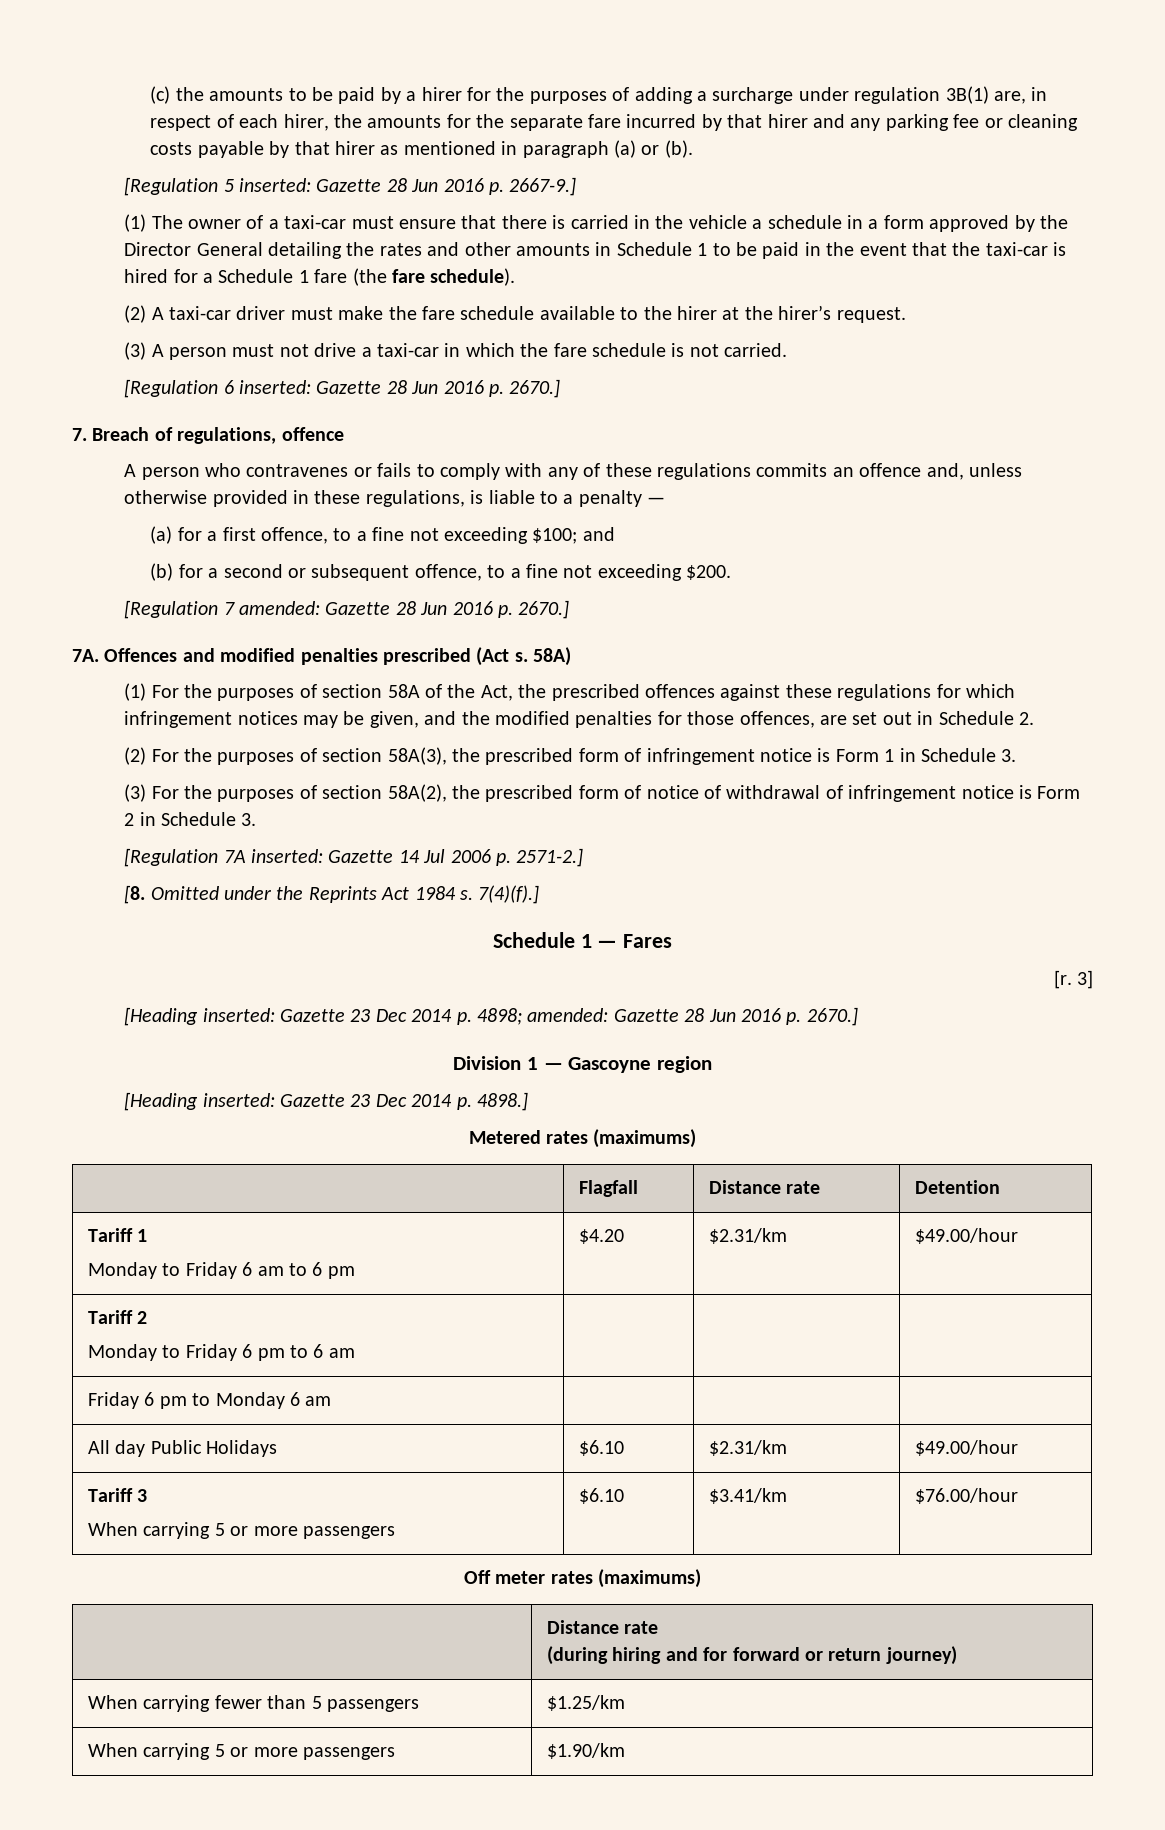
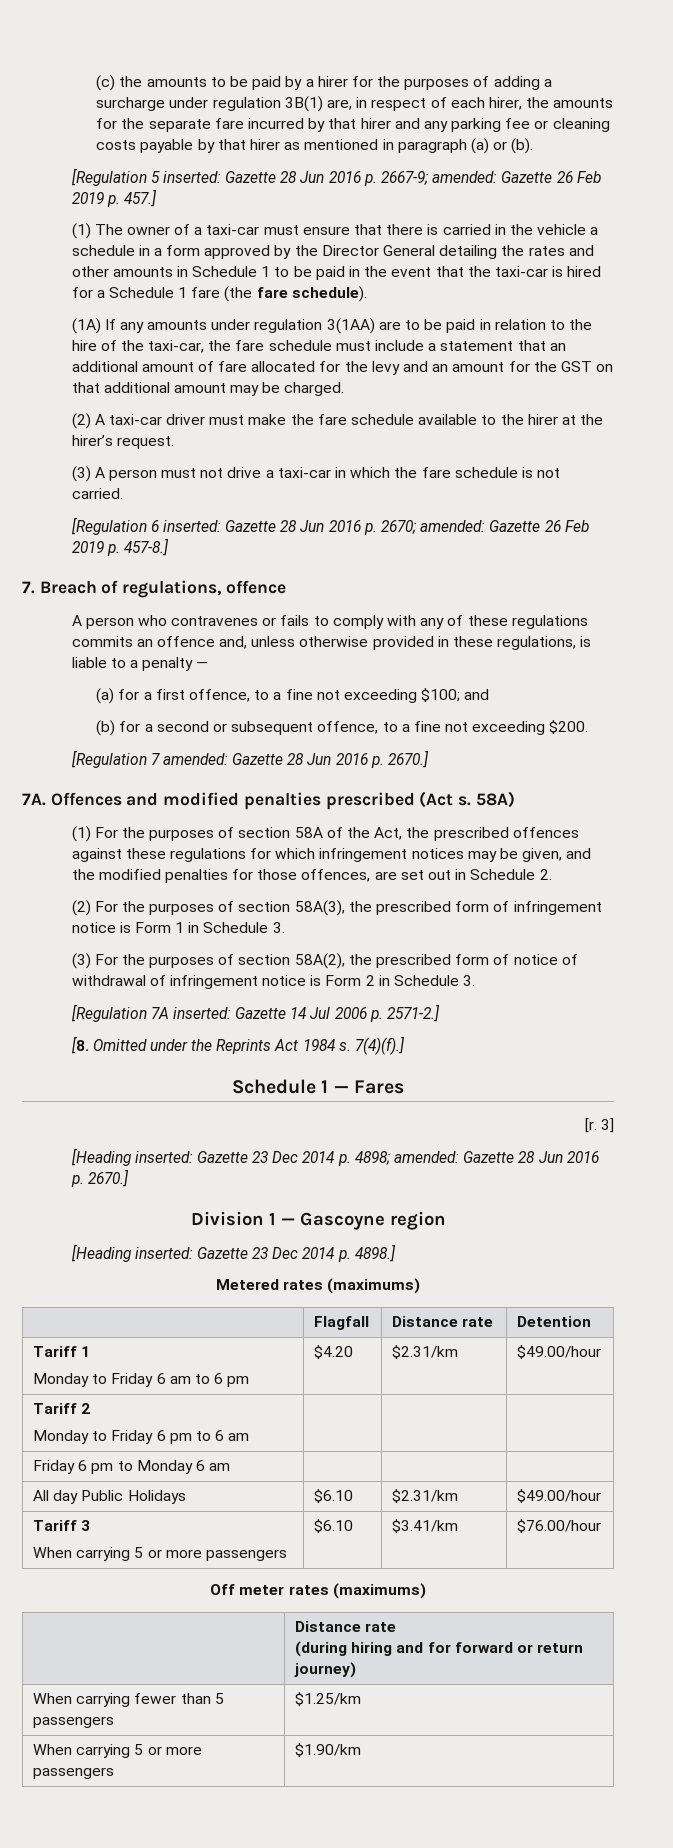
- [Regulation 5 inserted: Gazette 28 Jun 2016 p. 2667-9.]
+ [Regulation 5 inserted: Gazette 28 Jun 2016 p. 2667-9; amended: Gazette 26 Feb 2019 p. 457.]
+ (1A) If any amounts under regulation 3(1AA) are to be paid in relation to the hire of the taxi-car, the fare schedule must include a statement that an additional amount of fare allocated for the levy and an amount for the GST on that additional amount may be charged.
- [Regulation 6 inserted: Gazette 28 Jun 2016 p. 2670.]
+ [Regulation 6 inserted: Gazette 28 Jun 2016 p. 2670; amended: Gazette 26 Feb 2019 p. 457-8.]

